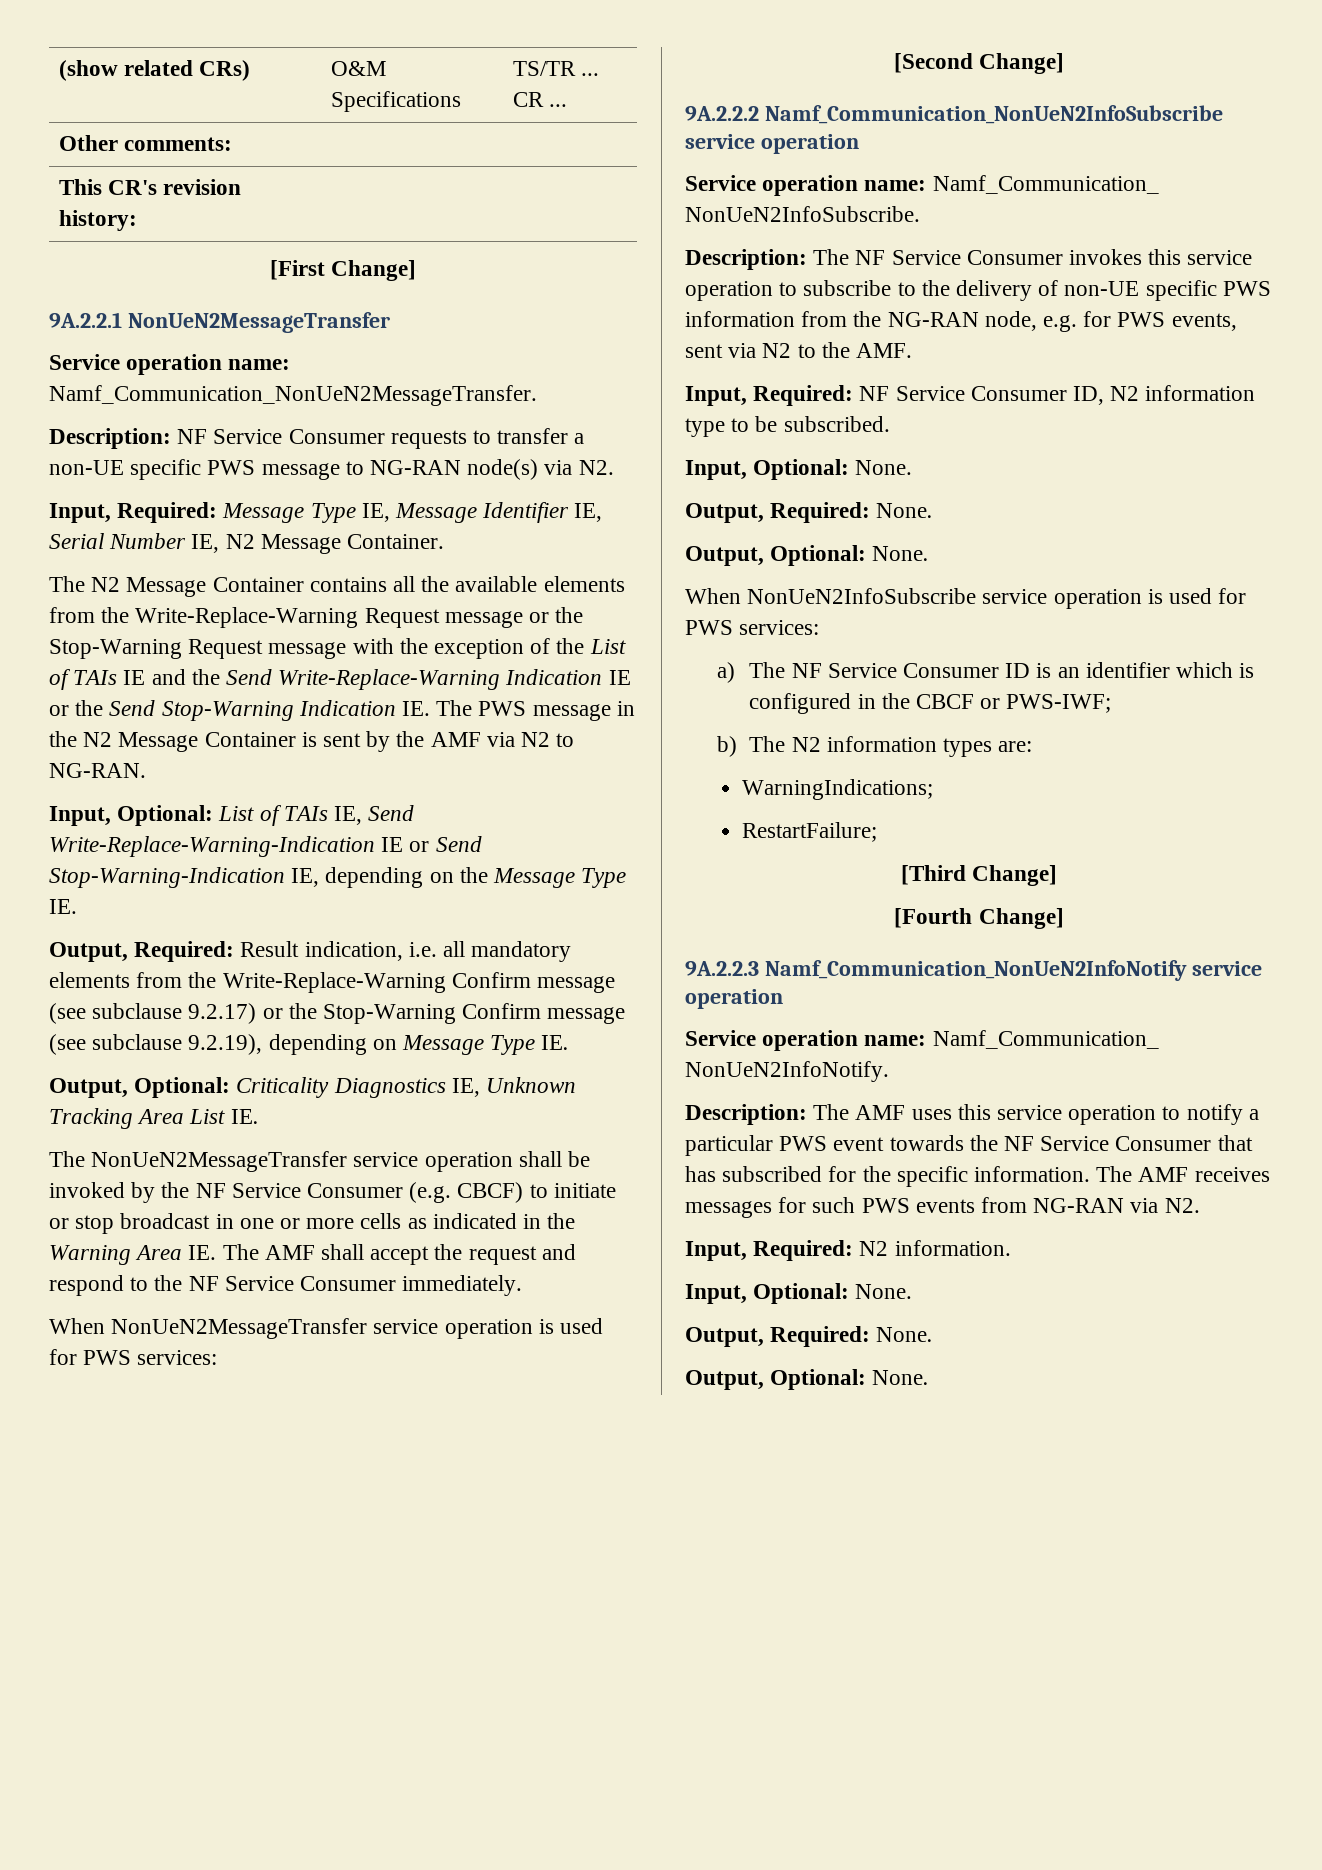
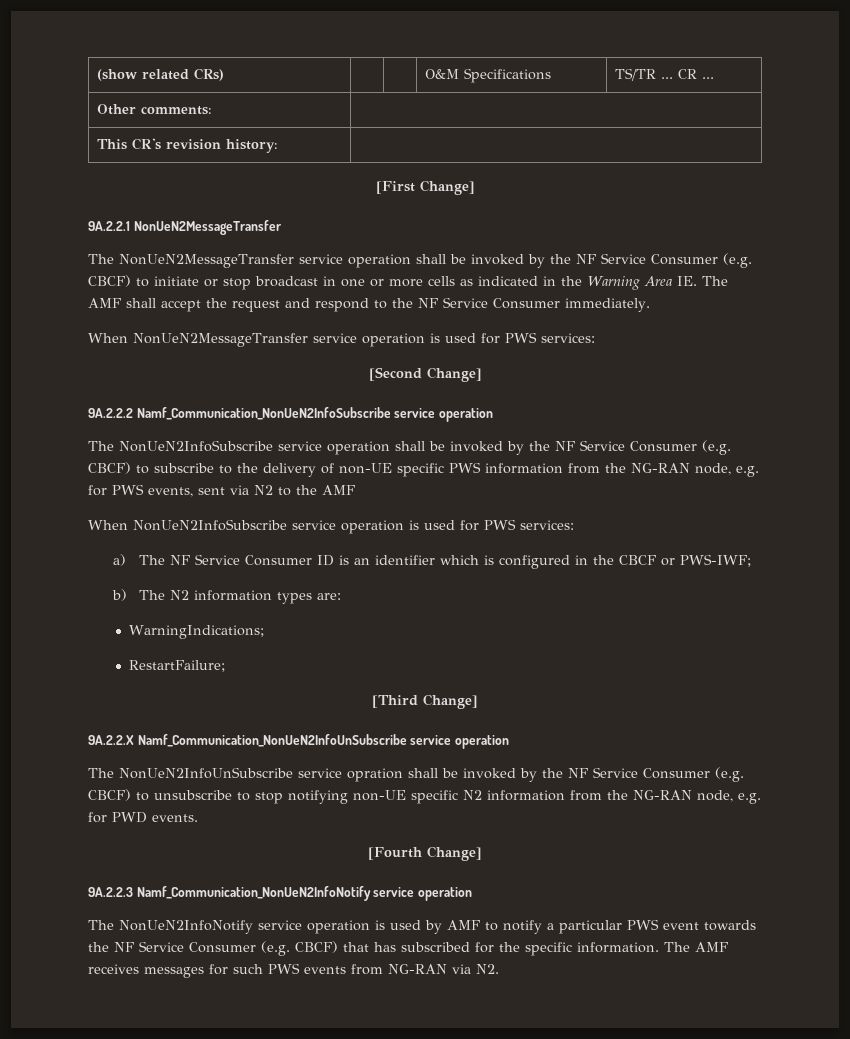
- Service operation name: Namf_Communication_NonUeN2MessageTransfer.
- Description: NF Service Consumer requests to transfer a non-UE specific PWS message to NG-RAN node(s) via N2.
- Input, Required: Message Type IE, Message Identifier IE, Serial Number IE, N2 Message Container.
- The N2 Message Container contains all the available elements from the Write-Replace-Warning Request message or the Stop-Warning Request message with the exception of the List of TAIs IE and the Send Write-Replace-Warning Indication IE or the Send Stop-Warning Indication IE. The PWS message in the N2 Message Container is sent by the AMF via N2 to NG-RAN.
- Input, Optional: List of TAIs IE, Send Write-Replace-Warning-Indication IE or Send Stop-Warning-Indication IE, depending on the Message Type IE.
- Output, Required: Result indication, i.e. all mandatory elements from the Write-Replace-Warning Confirm message (see subclause 9.2.17) or the Stop-Warning Confirm message (see subclause 9.2.19), depending on Message Type IE.
- Output, Optional: Criticality Diagnostics IE, Unknown Tracking Area List IE.
- Service operation name: Namf_Communication_ NonUeN2InfoSubscribe.
- Description: The NF Service Consumer invokes this service operation to subscribe to the delivery of non-UE specific PWS information from the NG-RAN node, e.g. for PWS events, sent via N2 to the AMF.
- Input, Required: NF Service Consumer ID, N2 information type to be subscribed.
- Input, Optional: None.
- Output, Required: None.
- Output, Optional: None.
+ The NonUeN2InfoSubscribe service operation shall be invoked by the NF Service Consumer (e.g. CBCF) to subscribe to the delivery of non-UE specific PWS information from the NG-RAN node, e.g. for PWS events, sent via N2 to the AMF
+ 9A.2.2.X Namf_Communication_NonUeN2InfoUnSubscribe service operation
+ The NonUeN2InfoUnSubscribe service opration shall be invoked by the NF Service Consumer (e.g. CBCF) to unsubscribe to stop notifying non-UE specific N2 information from the NG-RAN node, e.g. for PWD events.
- Service operation name: Namf_Communication_ NonUeN2InfoNotify.
- Description: The AMF uses this service operation to notify a particular PWS event towards the NF Service Consumer that has subscribed for the specific information.
+ The NonUeN2InfoNotify service operation is used by AMF to notify a particular PWS event towards the NF Service Consumer (e.g. CBCF) that has subscribed for the specific information.
- Input, Required: N2 information.
- Input, Optional: None.
- Output, Required: None.
- Output, Optional: None.

